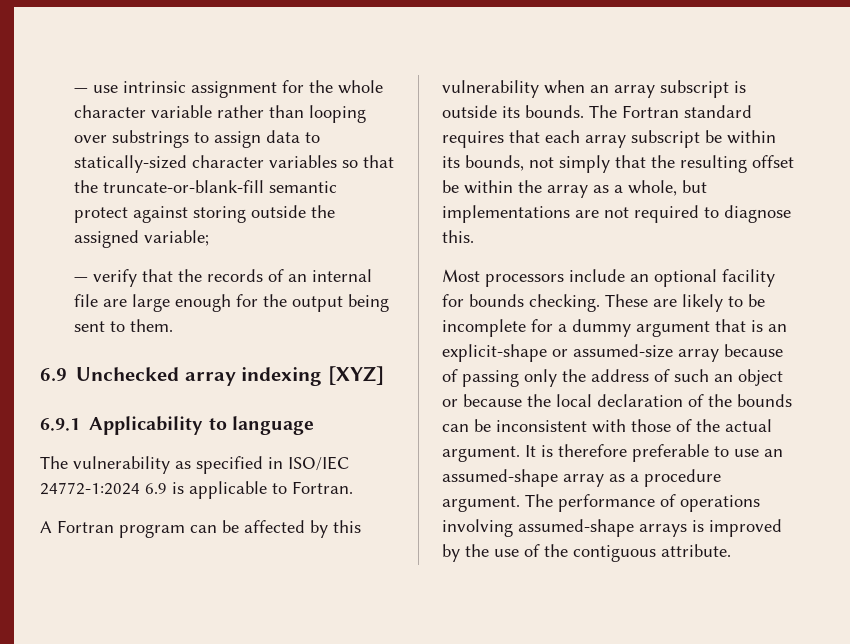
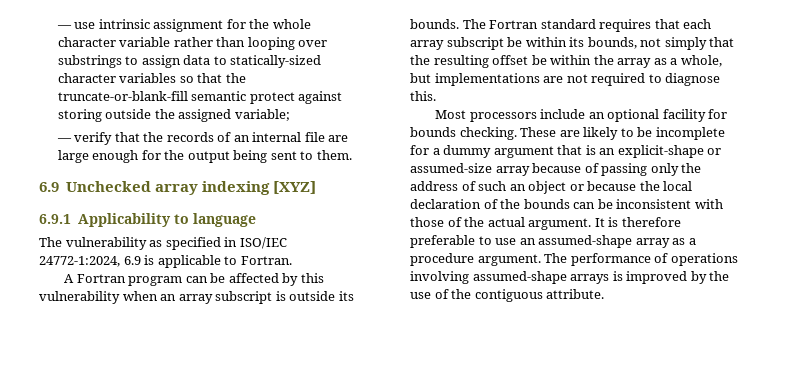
- The vulnerability as specified in ISO/IEC 24772-1:2024 6.9 is applicable to Fortran.
+ The vulnerability as specified in ISO/IEC 24772-1:2024, 6.9 is applicable to Fortran.

